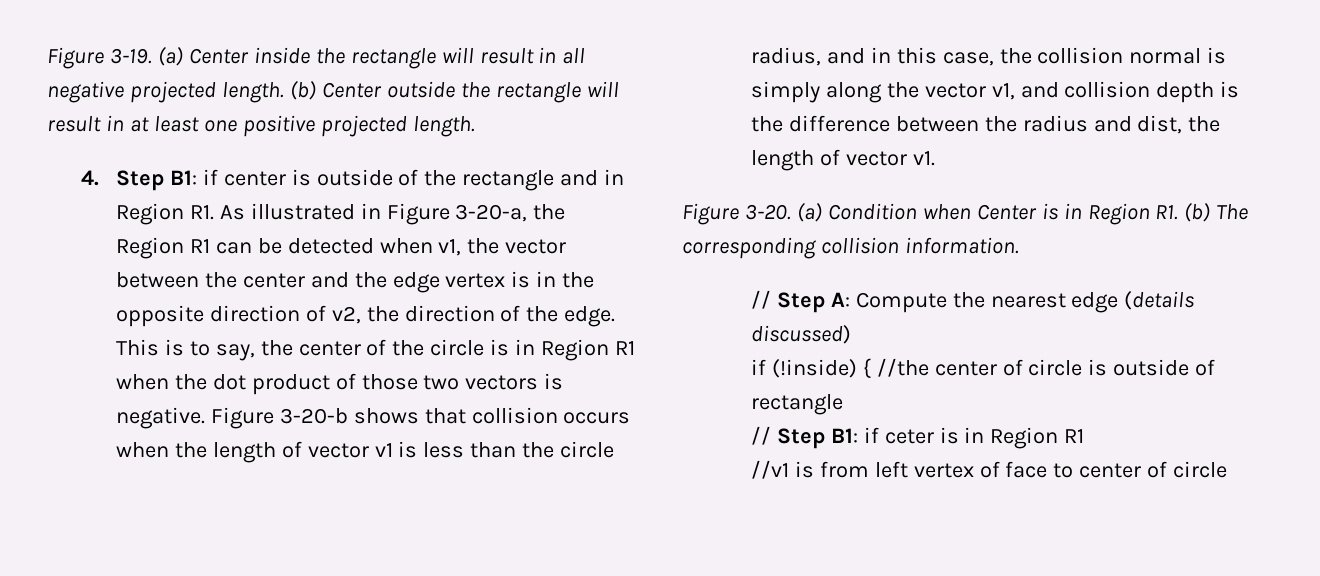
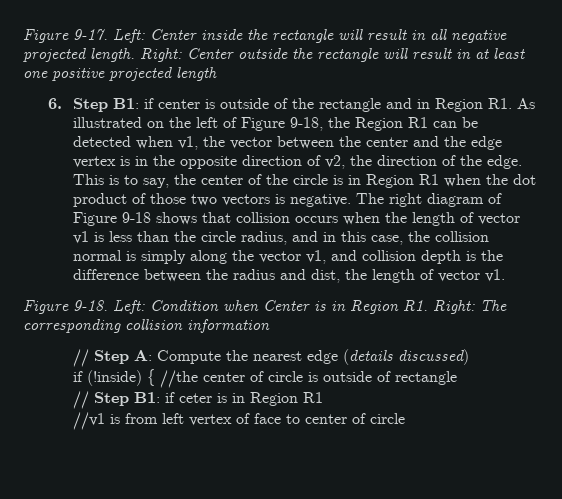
- Figure 3-19. (a) Center inside the rectangle will result in all negative projected length.
+ Figure 9-17. Left: Center inside the rectangle will result in all negative projected length.
- (b) Center outside the rectangle will result in at least one positive projected length.
- 4. Step B1: if center is outside of the rectangle and in Region R1. As illustrated in Figure 3-20-a, the Region R1 can be detected when v1, the vector between the center and the edge vertex is in the opposite direction of v2, the direction of the edge.
+ Right: Center outside the rectangle will result in at least one positive projected length
+ 6. Step B1: if center is outside of the rectangle and in Region R1. As illustrated on the left of Figure 9-18, the Region R1 can be detected when v1, the vector between the center and the edge vertex is in the opposite direction of v2, the direction of the edge.
- Figure 3-20-b shows that collision occurs when the length of vector v1 is less than the circle radius, and in this case, the collision normal is simply along the vector v1, and collision depth is the difference between the radius and dist, the length of vector v1.
+ The right diagram of Figure 9-18 shows that collision occurs when the length of vector v1 is less than the circle radius, and in this case, the collision normal is simply along the vector v1, and collision depth is the difference between the radius and dist, the length of vector v1.
- Figure 3-20. (a) Condition when Center is in Region R1. (b) The corresponding collision information.
+ Figure 9-18. Left: Condition when Center is in Region R1. Right: The corresponding collision information

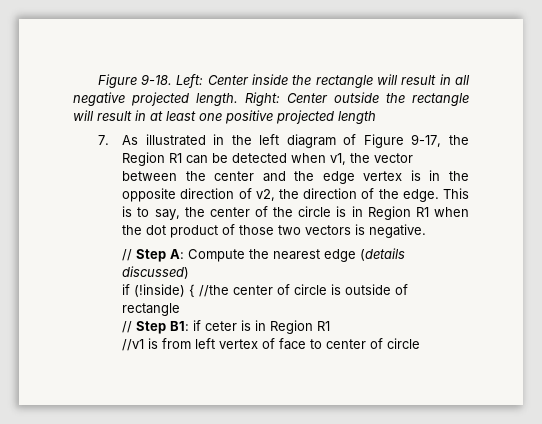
- Figure 9-17.
+ Figure 9-18.
- 6. Step B1: if center is outside of the rectangle and in Region R1. As illustrated on the left of Figure 9-18, the Region R1 can be detected when v1, the vector between the center and the edge vertex is in the opposite direction of v2, the direction of the edge.
+ 7. As illustrated in the left diagram of Figure 9-17, the Region R1 can be detected when v1, the vector between the center and the edge vertex is in the opposite direction of v2, the direction of the edge.
- The right diagram of Figure 9-18 shows that collision occurs when the length of vector v1 is less than the circle radius, and in this case, the collision normal is simply along the vector v1, and collision depth is the difference between the radius and dist, the length of vector v1.
- Figure 9-18. Left: Condition when Center is in Region R1. Right: The corresponding collision information

